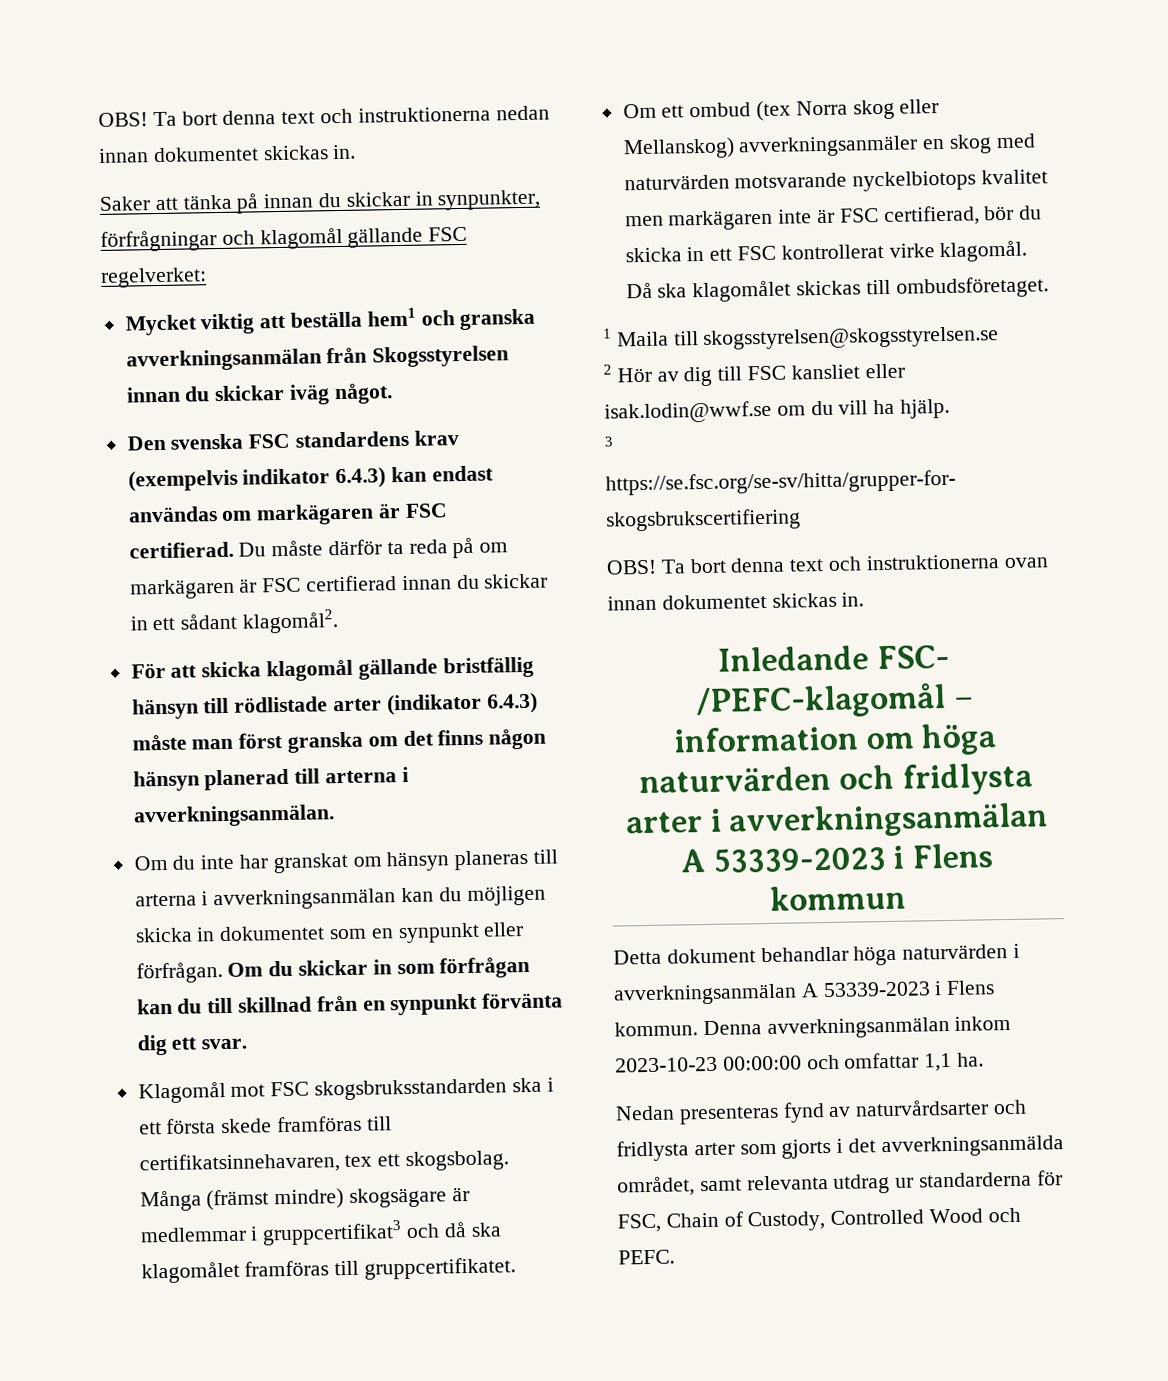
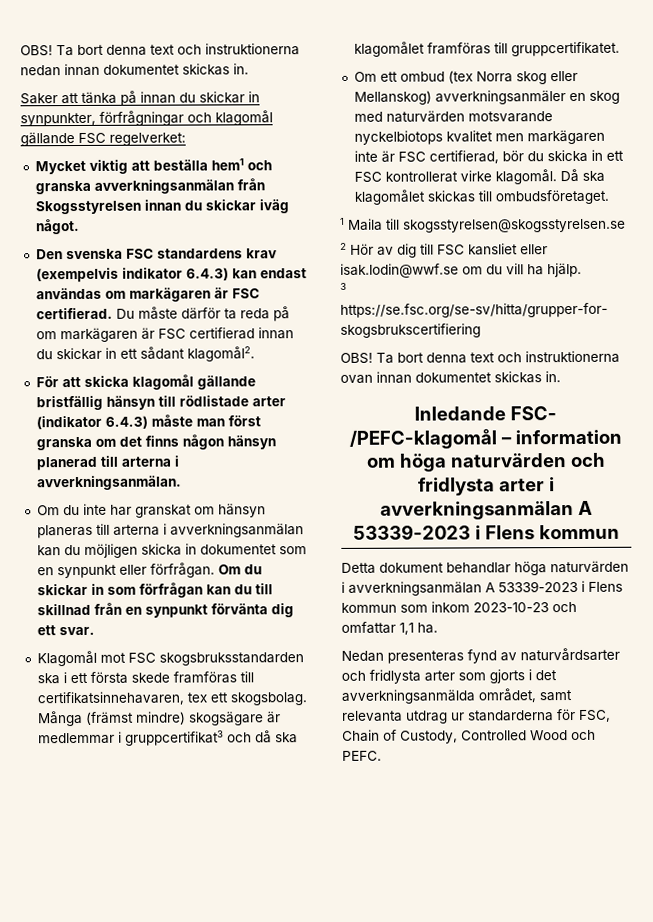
- Detta dokument behandlar höga naturvärden i avverkningsanmälan A 53339-2023 i Flens kommun. Denna avverkningsanmälan inkom 2023-10-23 00:00:00 och omfattar 1,1 ha.
+ Detta dokument behandlar höga naturvärden i avverkningsanmälan A 53339-2023 i Flens kommun som inkom 2023-10-23 och omfattar 1,1 ha.

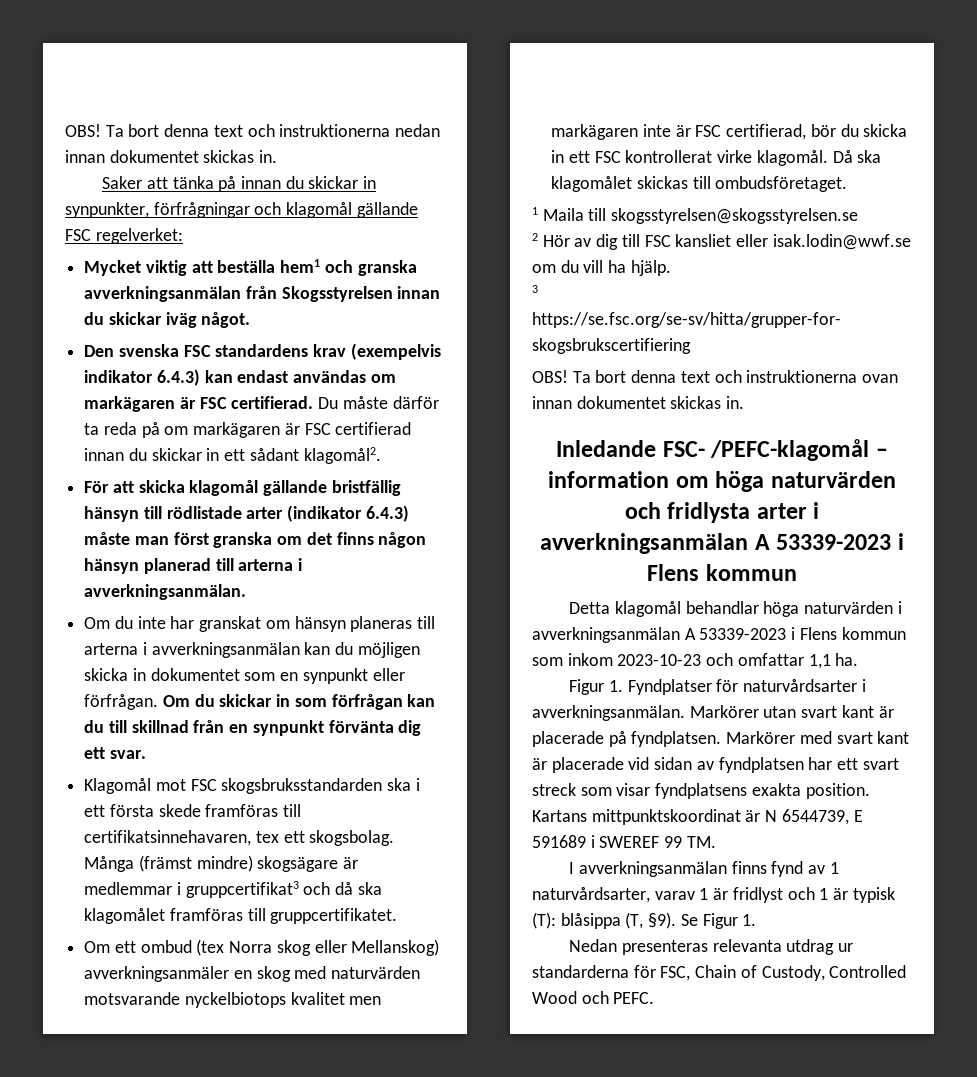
- Detta dokument behandlar höga naturvärden i avverkningsanmälan A 53339-2023 i Flens kommun som inkom 2023-10-23 och omfattar 1,1 ha.
+ Detta klagomål behandlar höga naturvärden i avverkningsanmälan A 53339-2023 i Flens kommun som inkom 2023-10-23 och omfattar 1,1 ha.
- Nedan presenteras fynd av naturvårdsarter och fridlysta arter som gjorts i det avverkningsanmälda området, samt relevanta utdrag ur standarderna för FSC, Chain of Custody, Controlled Wood och PEFC.
+ Figur 1. Fyndplatser för naturvårdsarter i avverkningsanmälan. Markörer utan svart kant är placerade på fyndplatsen. Markörer med svart kant är placerade vid sidan av fyndplatsen har ett svart streck som visar fyndplatsens exakta position. Kartans mittpunktskoordinat är N 6544739, E 591689 i SWEREF 99 TM.
+ I avverkningsanmälan finns fynd av 1 naturvårdsarter, varav 1 är fridlyst och 1 är typisk (T): blåsippa (T, §9). Se Figur 1.
+ Nedan presenteras relevanta utdrag ur standarderna för FSC, Chain of Custody, Controlled Wood och PEFC.

